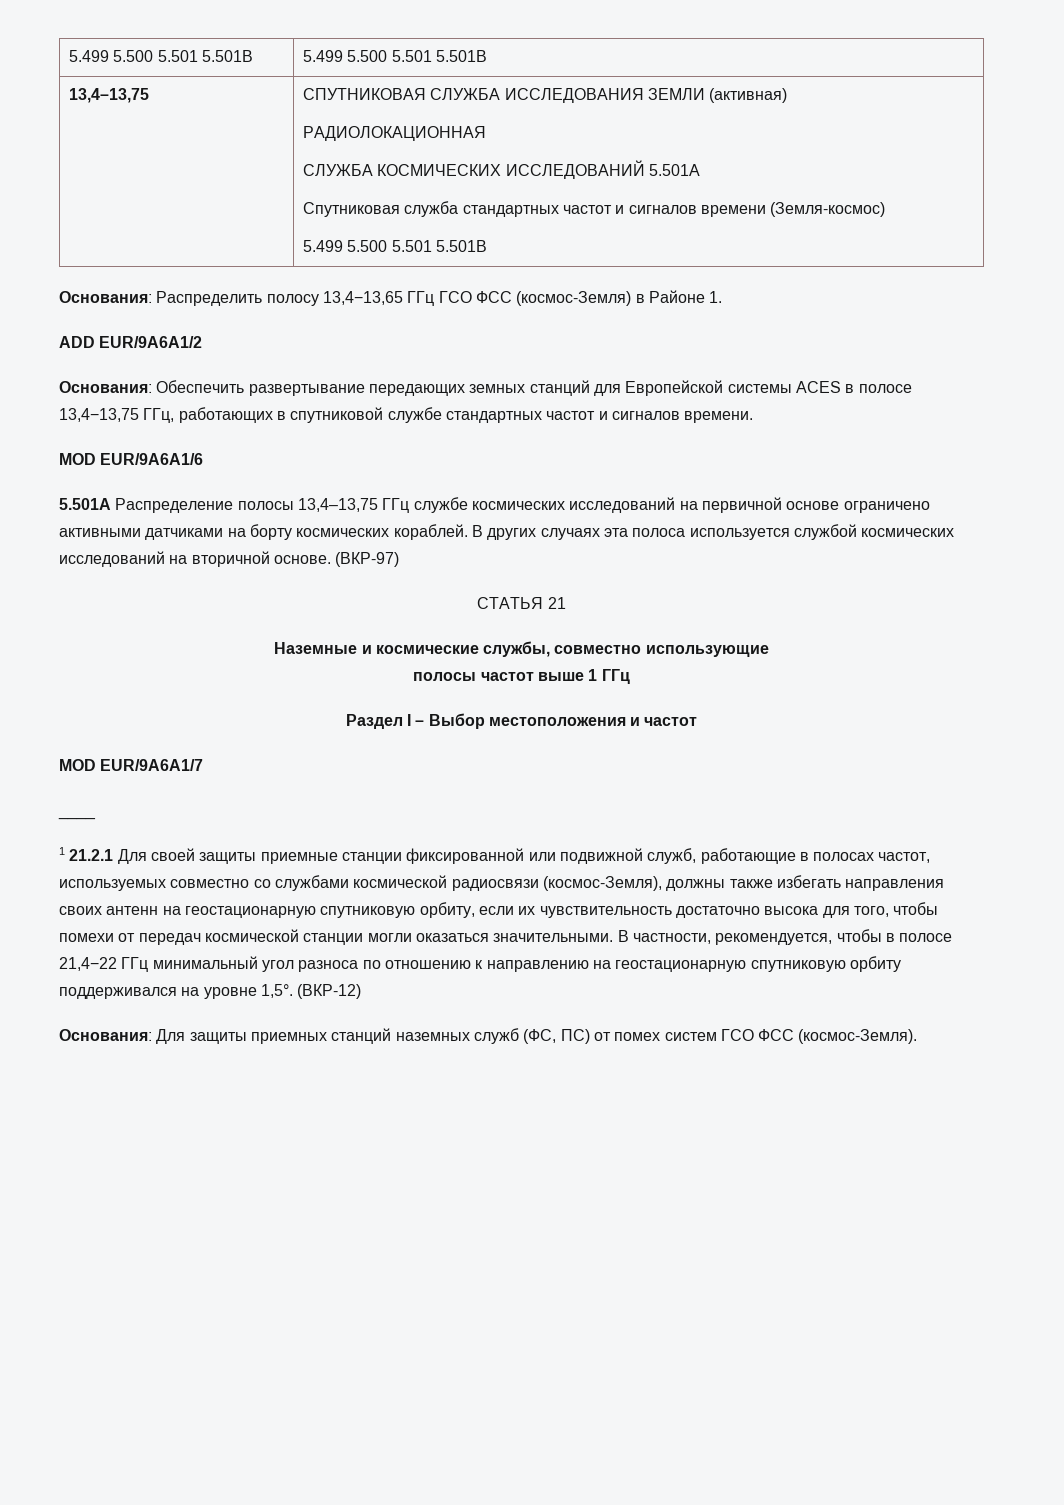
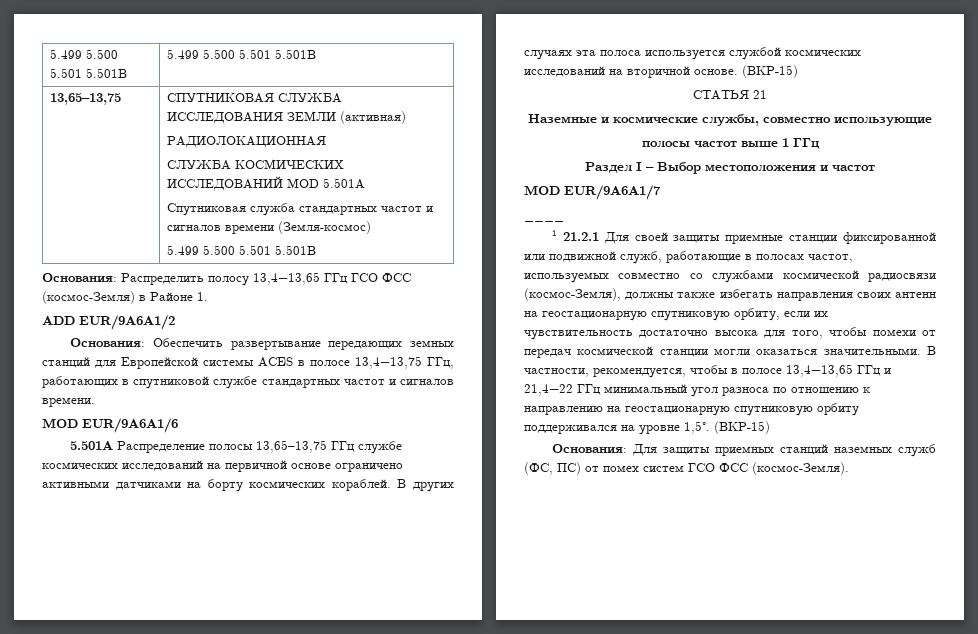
- 13,4–13,75 | СПУТНИКОВАЯ СЛУЖБА ИССЛЕДОВАНИЯ ЗЕМЛИ (активная)
+ 13,65–13,75 | СПУТНИКОВАЯ СЛУЖБА ИССЛЕДОВАНИЯ ЗЕМЛИ (активная)
  РАДИОЛОКАЦИОННАЯ
- СЛУЖБА КОСМИЧЕСКИХ ИССЛЕДОВАНИЙ 5.501A
+ СЛУЖБА КОСМИЧЕСКИХ ИССЛЕДОВАНИЙ MOD 5.501A
- 5.501A Распределение полосы 13,4–13,75 ГГц службе космических исследований на первичной основе ограничено активными датчиками на борту космических кораблей.
+ 5.501A Распределение полосы 13,65–13,75 ГГц службе космических исследований на первичной основе ограничено активными датчиками на борту космических кораблей.
- В других случаях эта полоса используется службой космических исследований на вторичной основе. (ВКР-97)
+ В других случаях эта полоса используется службой космических исследований на вторичной основе. (ВКР-15)
- В частности, рекомендуется, чтобы в полосе 21,4−22 ГГц минимальный угол разноса по отношению к направлению на геостационарную спутниковую орбиту поддерживался на уровне 1,5°. (ВКР-12)
+ В частности, рекомендуется, чтобы в полосе 13,4−13,65 ГГц и 21,4−22 ГГц минимальный угол разноса по отношению к направлению на геостационарную спутниковую орбиту поддерживался на уровне 1,5°. (ВКР-15)

